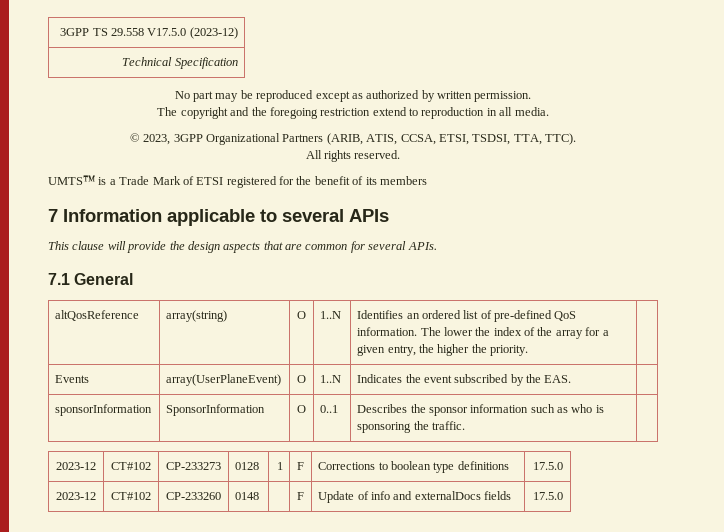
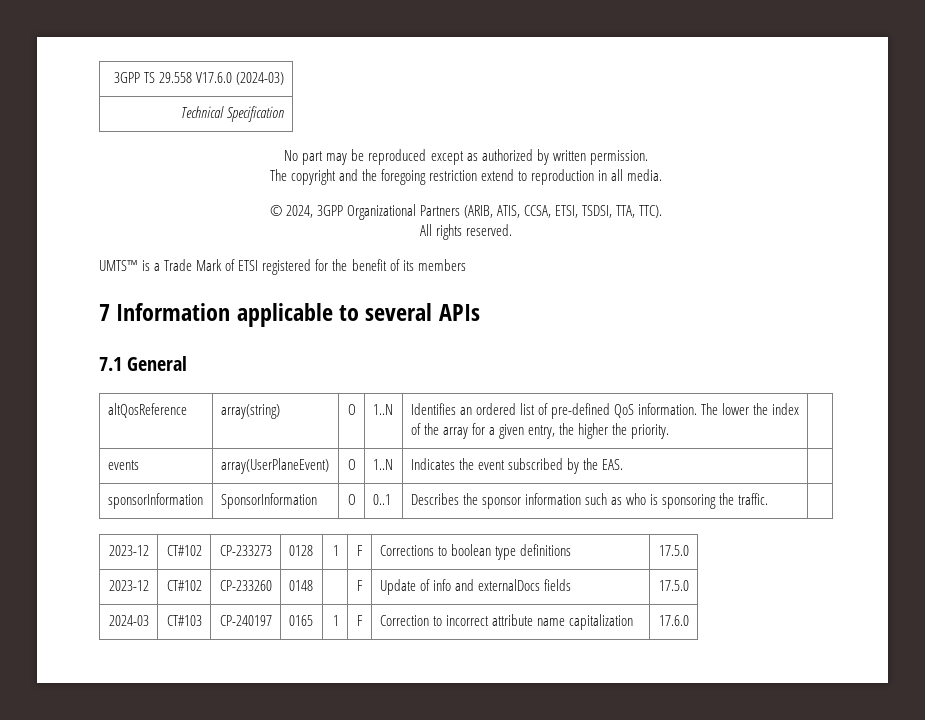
- 3GPP TS 29.558 V17.5.0 (2023-12)
+ 3GPP TS 29.558 V17.6.0 (2024-03)
- © 2023, 3GPP Organizational Partners (ARIB, ATIS, CCSA, ETSI, TSDSI, TTA, TTC).
+ © 2024, 3GPP Organizational Partners (ARIB, ATIS, CCSA, ETSI, TSDSI, TTA, TTC).
- This clause will provide the design aspects that are common for several APIs.
- Events | array(UserPlaneEvent) | O | 1..N | Indicates the event subscribed by the EAS. |
+ events | array(UserPlaneEvent) | O | 1..N | Indicates the event subscribed by the EAS. |
+ 2024-03 | CT#103 | CP-240197 | 0165 | 1 | F | Correction to incorrect attribute name capitalization | 17.6.0

